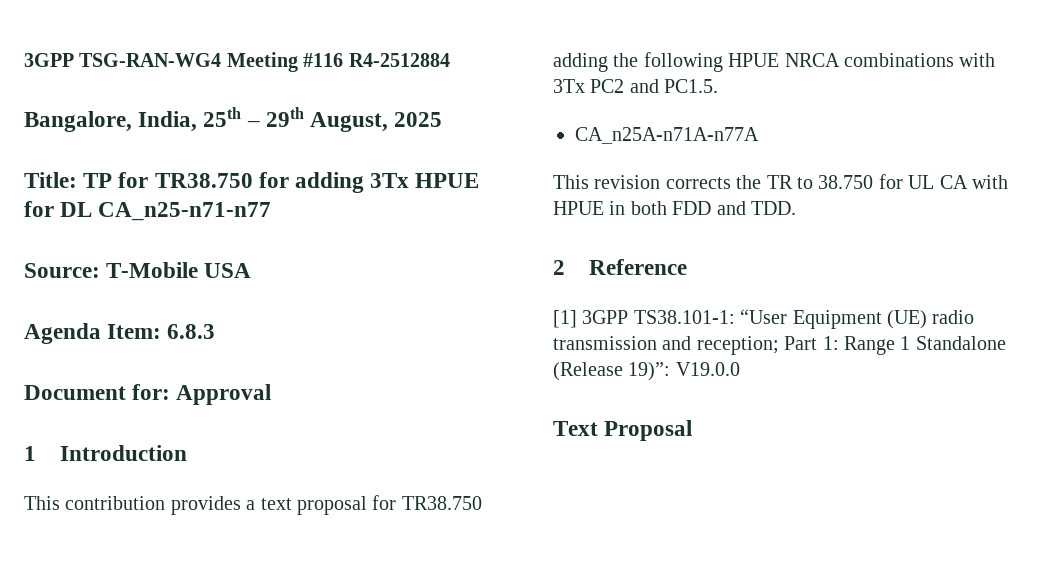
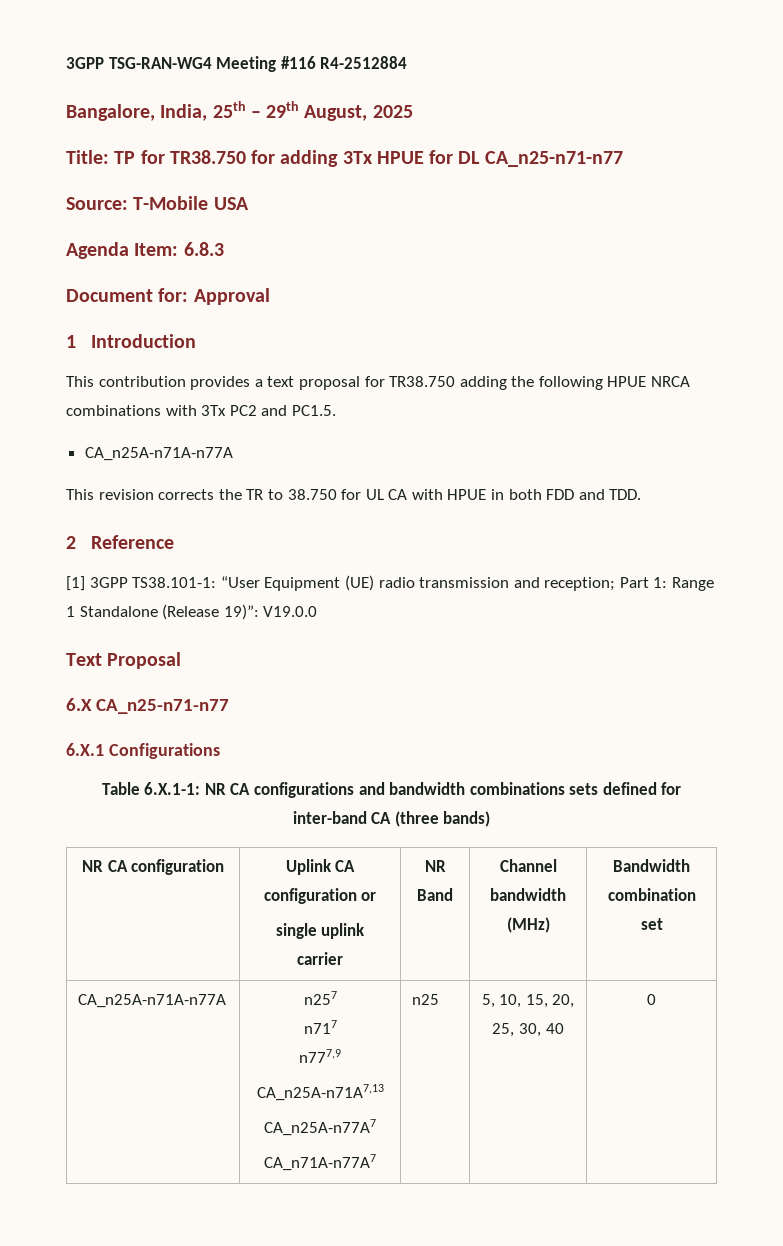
+ 6.X CA_n25-n71-n77
+ 6.X.1 Configurations
+ Table 6.X.1-1: NR CA configurations and bandwidth combinations sets defined for inter-band CA (three bands)
+ NR CA configuration | Uplink CA configuration or
+ single uplink carrier | NR Band | Channel bandwidth (MHz) | Bandwidth combination set
+ CA_n25A-n71A-n77A | n257
+ n717
+ n777,9
+ CA_n25A-n71A7,13
+ CA_n25A-n77A7
+ CA_n71A-n77A7 | n25 | 5, 10, 15, 20, 25, 30, 40 | 0

